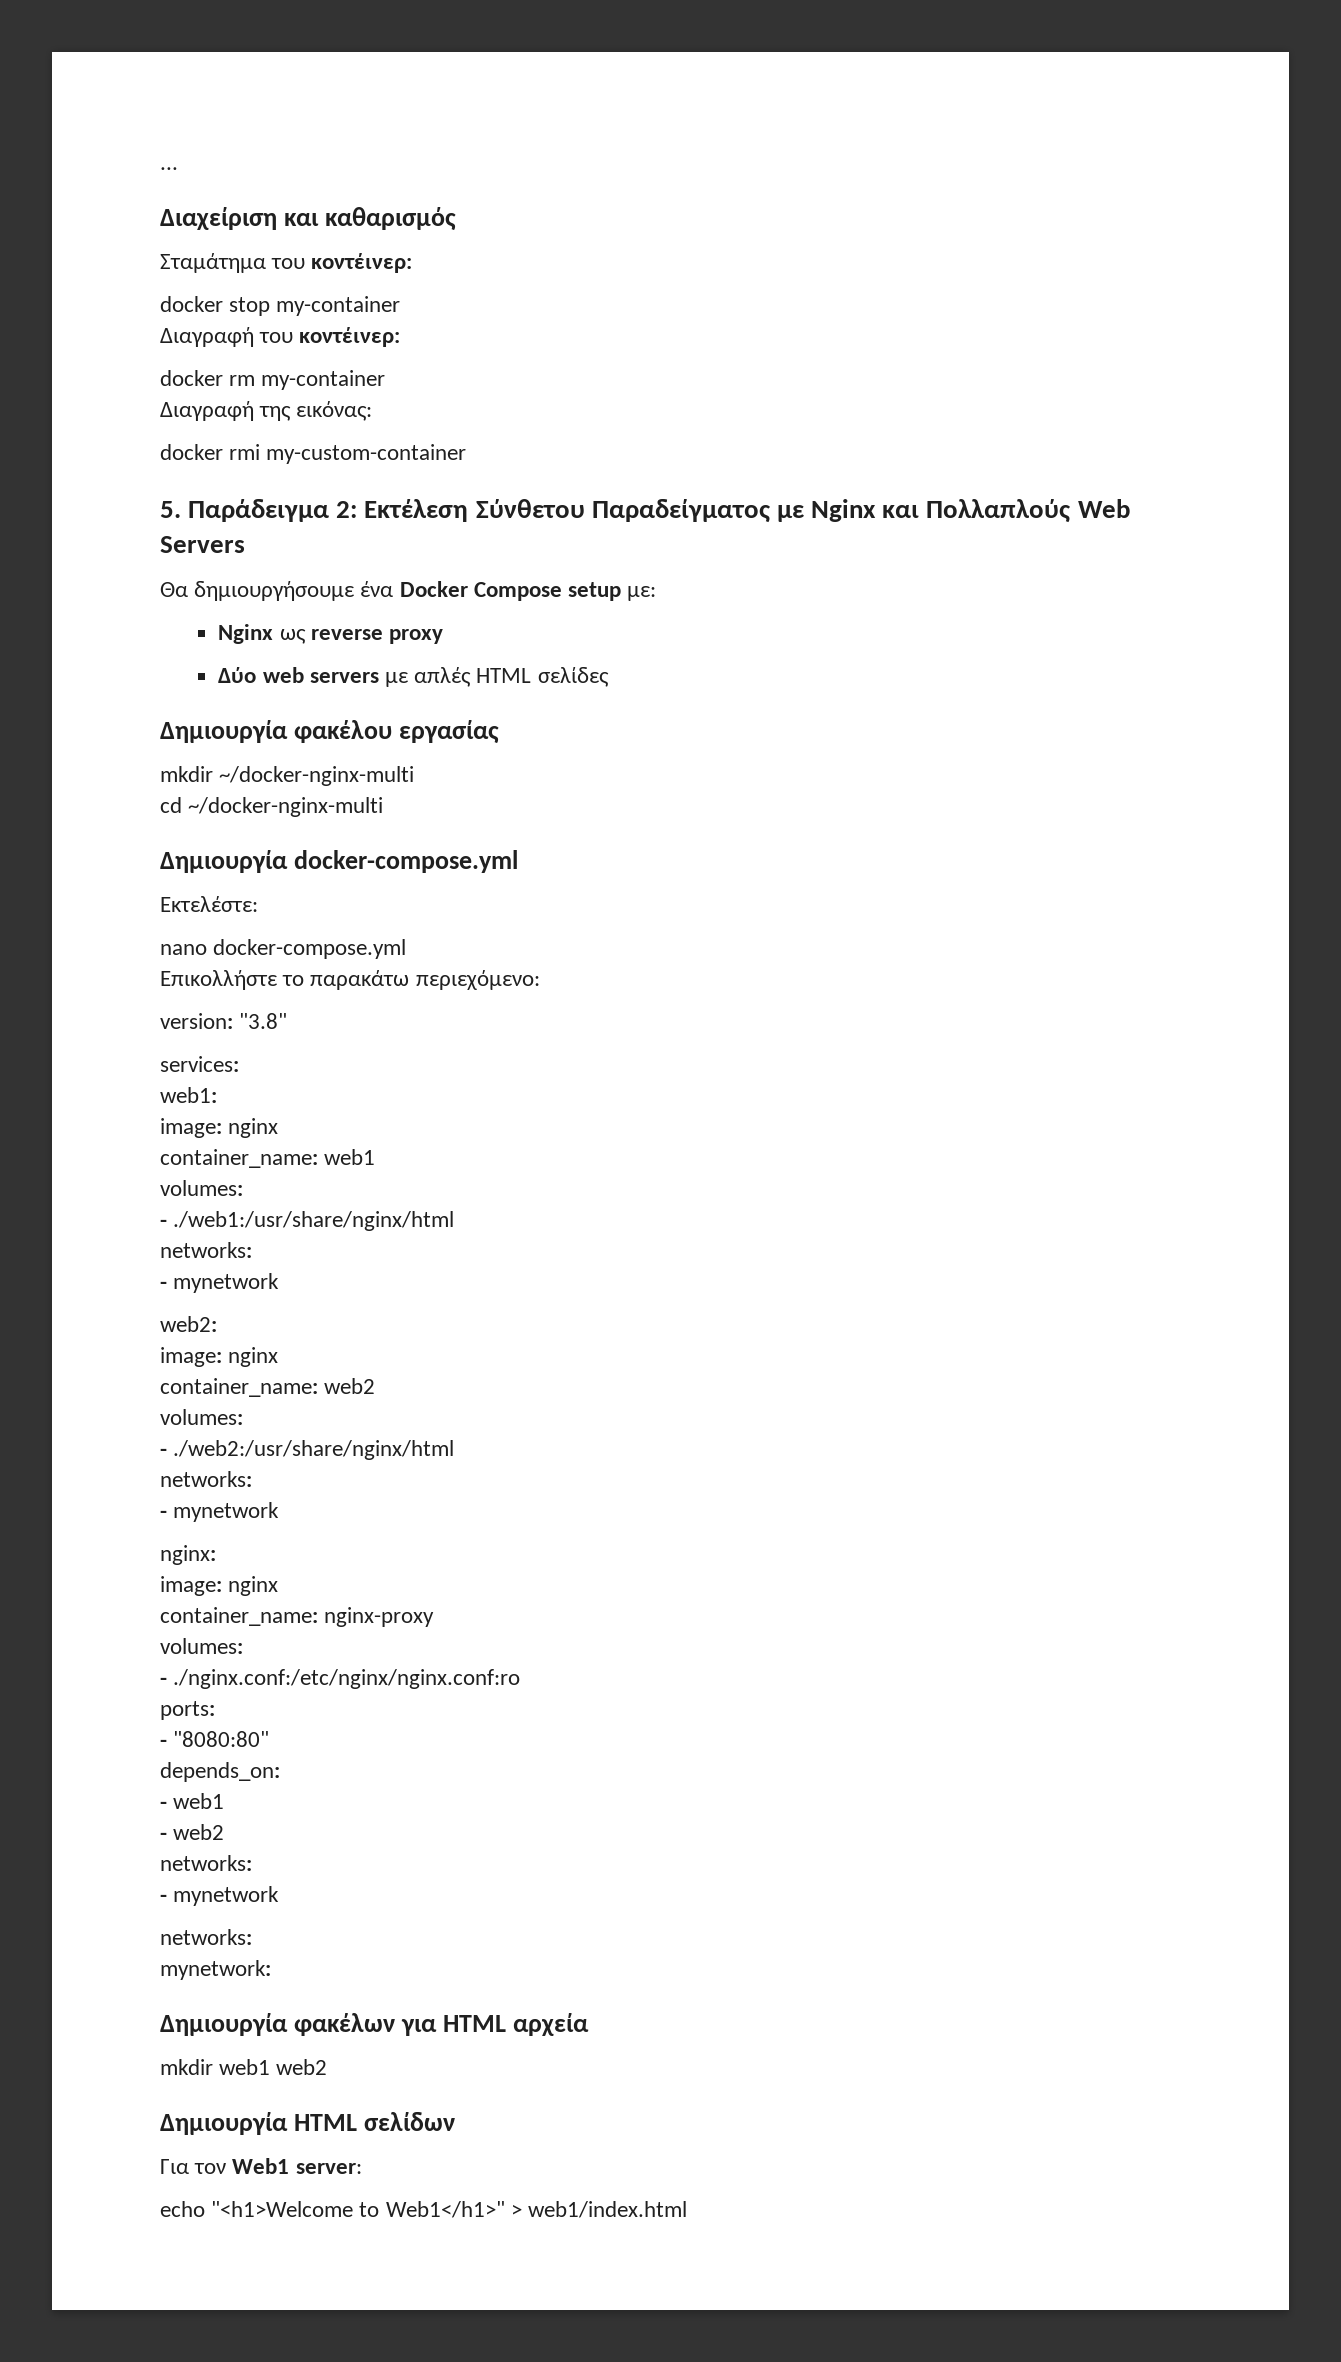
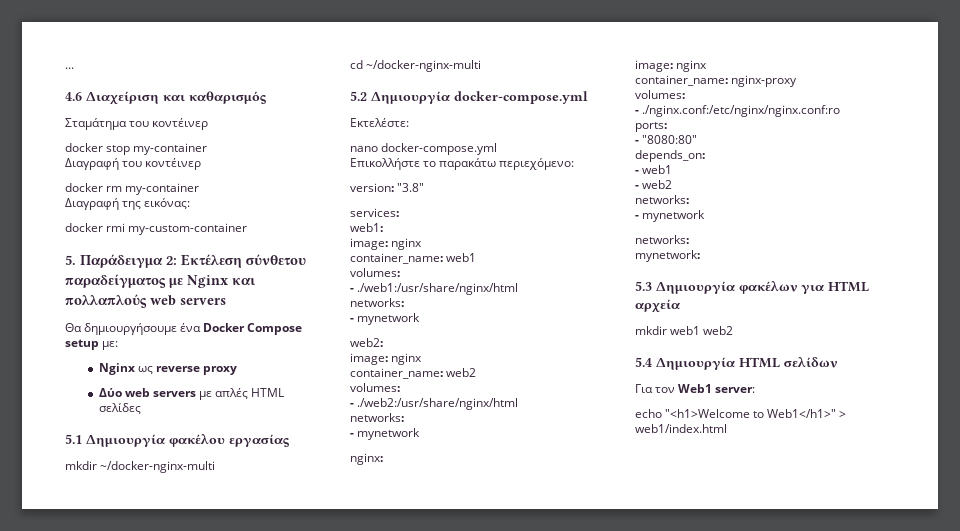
- Διαχείριση και καθαρισμός
+ 4.6 Διαχείριση και καθαρισμός
- Σταμάτημα του κοντέινερ:
+ Σταμάτημα του κοντέινερ
- Διαγραφή του κοντέινερ:
+ Διαγραφή του κοντέινερ
- 5. Παράδειγμα 2: Εκτέλεση Σύνθετου Παραδείγματος με Nginx και Πολλαπλούς Web Servers
+ 5. Παράδειγμα 2: Εκτέλεση σύνθετου παραδείγματος με Nginx και πολλαπλούς web servers
- Δημιουργία φακέλου εργασίας
+ 5.1 Δημιουργία φακέλου εργασίας
- Δημιουργία docker-compose.yml
+ 5.2 Δημιουργία docker-compose.yml
- Δημιουργία φακέλων για HTML αρχεία
+ 5.3 Δημιουργία φακέλων για HTML αρχεία
- Δημιουργία HTML σελίδων
+ 5.4 Δημιουργία HTML σελίδων

